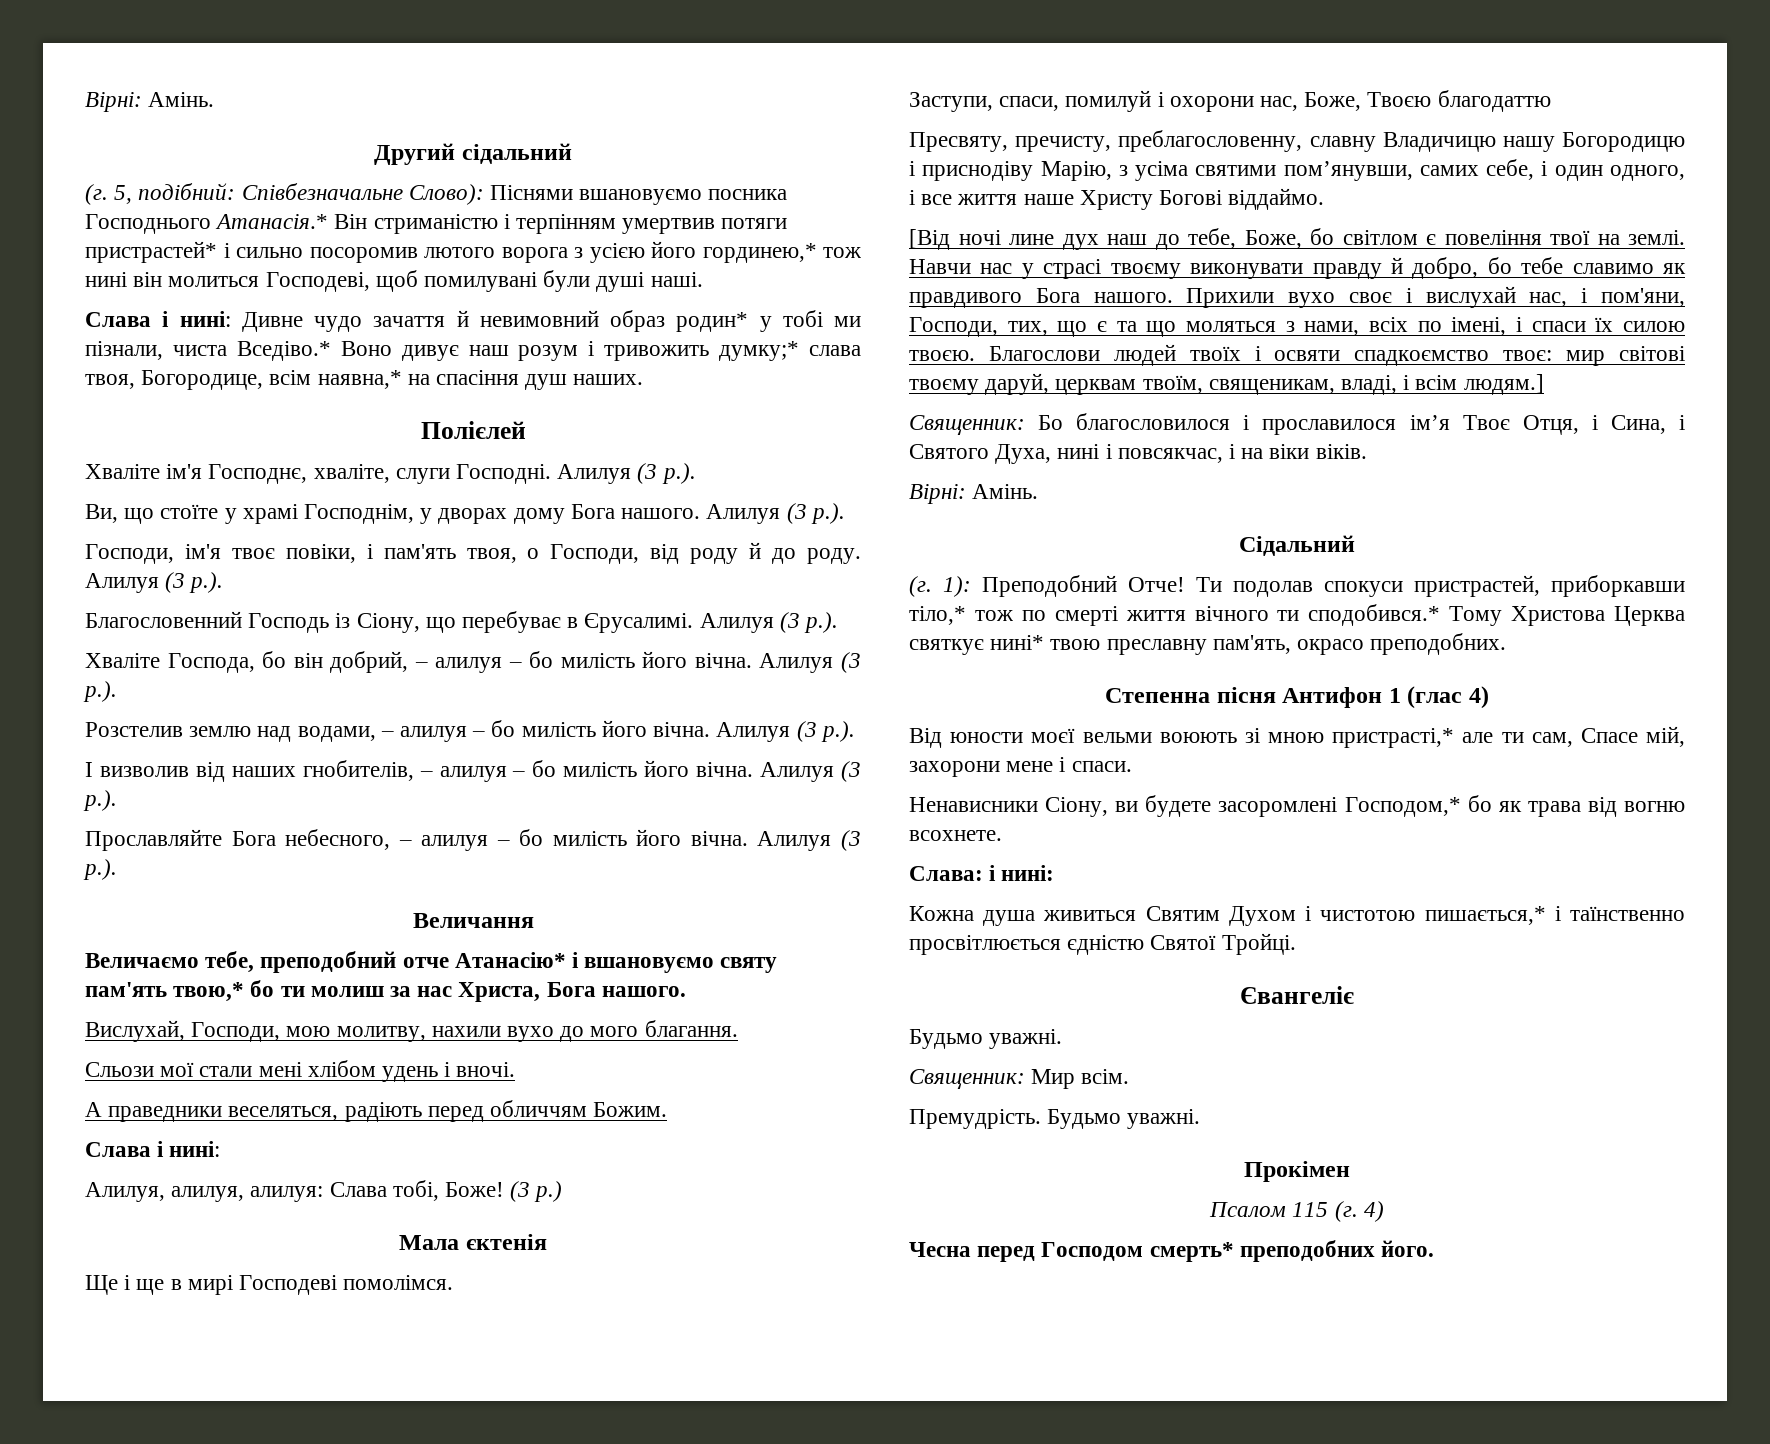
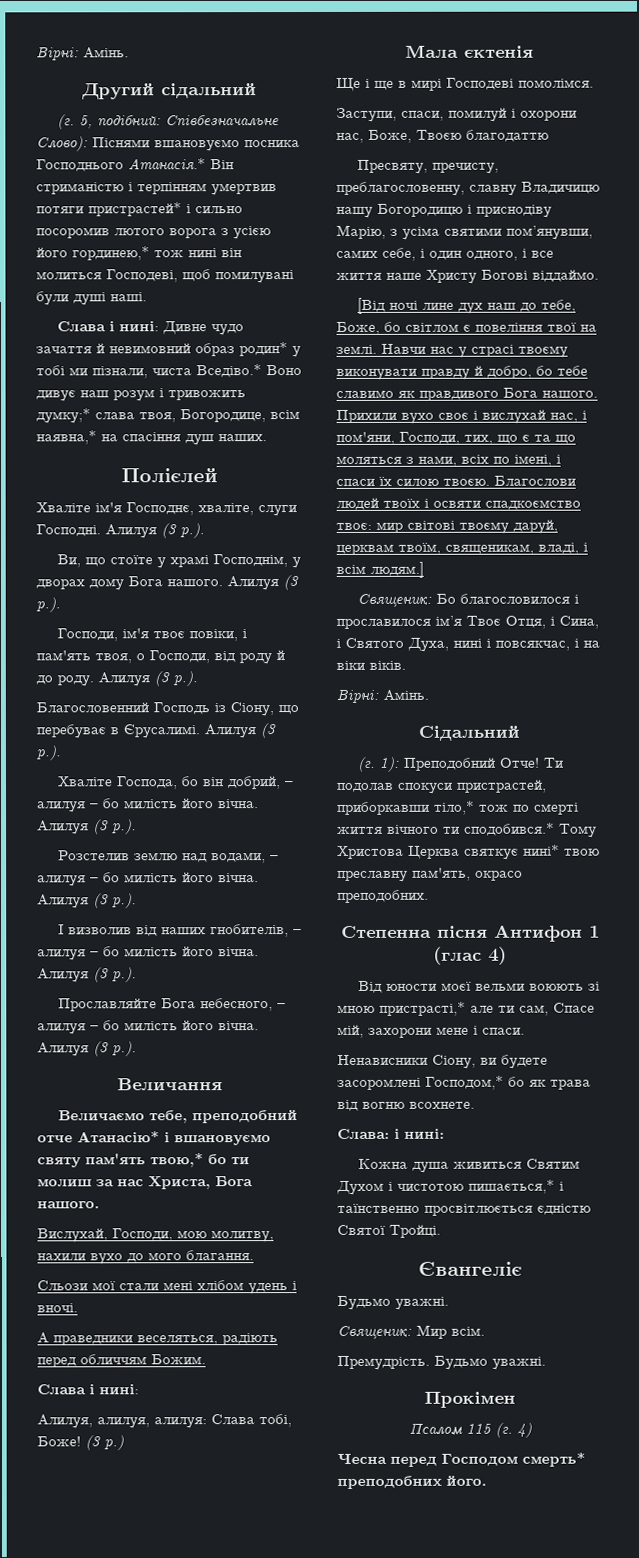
- Священник: Бо благословилося і прославилося ім’я Твоє Отця, і Сина, і Святого Духа, нині і повсякчас, і на віки віків.
+ Священик: Бо благословилося і прославилося ім’я Твоє Отця, і Сина, і Святого Духа, нині і повсякчас, і на віки віків.
- Священник: Мир всім.
+ Священик: Мир всім.

